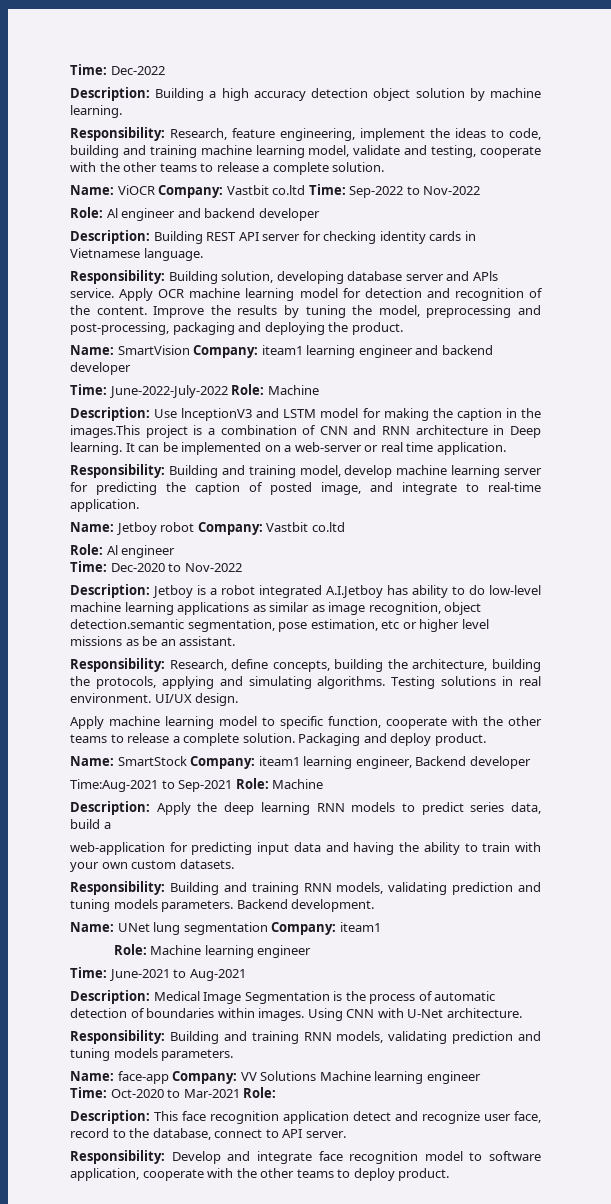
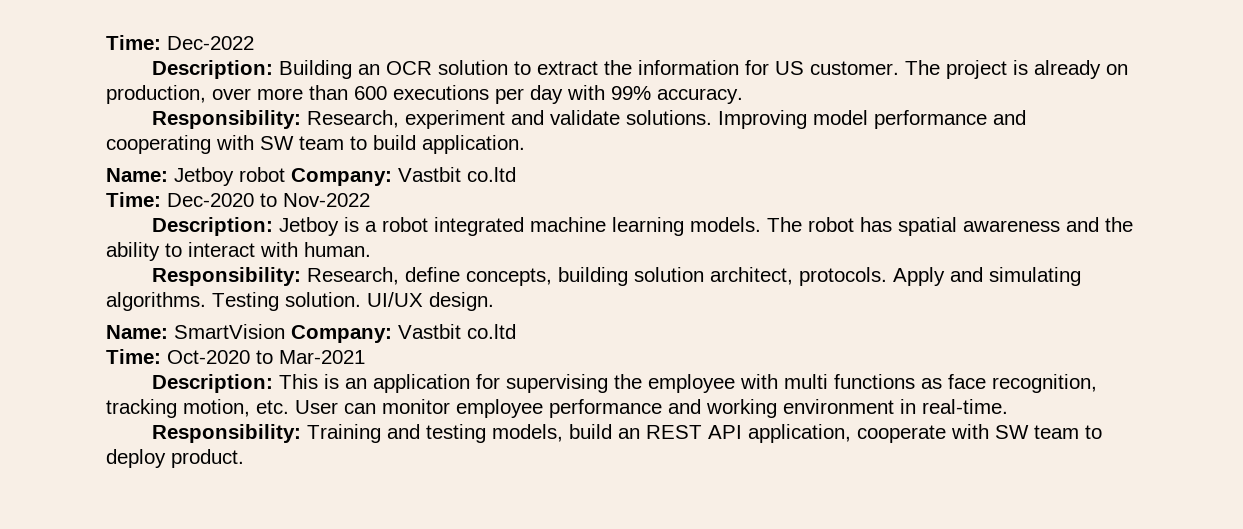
- Description: Building a high accuracy detection object solution by machine learning.
- Responsibility: Research, feature engineering, implement the ideas to code, building and training machine learning model, validate and testing, cooperate with the other teams to release a complete solution.
- Name: ViOCR Company: Vastbit co.ltd Time: Sep-2022 to Nov-2022
- Role: Al engineer and backend developer
- Description: Building REST API server for checking identity cards in Vietnamese language.
- Responsibility: Building solution, developing database server and APls service. Apply OCR machine learning model for detection and recognition of the content. Improve the results by tuning the model, preprocessing and post-processing, packaging and deploying the product.
- Name: SmartVision Company: iteam1 learning engineer and backend developer
- Time: June-2022-July-2022 Role: Machine
- Description: Use lnceptionV3 and LSTM model for making the caption in the images.This project is a combination of CNN and RNN architecture in Deep learning. It can be implemented on a web-server or real time application.
- Responsibility: Building and training model, develop machine learning server for predicting the caption of posted image, and integrate to real-time application.
+ Description: Building an OCR solution to extract the information for US customer. The project is already on production, over more than 600 executions per day with 99% accuracy.
+ Responsibility: Research, experiment and validate solutions. Improving model performance and cooperating with SW team to build application.
  Name: Jetboy robot Company: Vastbit co.ltd
- Role: Al engineer
- Description: Jetboy is a robot integrated A.I.Jetboy has ability to do low-level machine learning applications as similar as image recognition, object detection.semantic segmentation, pose estimation, etc or higher level missions as be an assistant.
+ Description: Jetboy is a robot integrated machine learning models. The robot has spatial awareness and the ability to interact with human.
- Responsibility: Research, define concepts, building the architecture, building the protocols, applying and simulating algorithms. Testing solutions in real environment. UI/UX design.
- Apply machine learning model to specific function, cooperate with the other teams to release a complete solution. Packaging and deploy product.
- Name: SmartStock Company: iteam1 learning engineer, Backend developer
- Time:Aug-2021 to Sep-2021 Role: Machine
- Description: Apply the deep learning RNN models to predict series data, build a
- web-application for predicting input data and having the ability to train with your own custom datasets.
- Responsibility: Building and training RNN models, validating prediction and tuning models parameters. Backend development.
- Name: UNet lung segmentation Company: iteam1
- Role: Machine learning engineer
- Time: June-2021 to Aug-2021
- Description: Medical Image Segmentation is the process of automatic detection of boundaries within images. Using CNN with U-Net architecture.
- Responsibility: Building and training RNN models, validating prediction and tuning models parameters.
- Name: face-app Company: VV Solutions Machine learning engineer
+ Responsibility: Research, define concepts, building solution architect, protocols. Apply and simulating algorithms. Testing solution. UI/UX design.
+ Name: SmartVision Company: Vastbit co.ltd
- Time: Oct-2020 to Mar-2021 Role:
+ Time: Oct-2020 to Mar-2021
- Description: This face recognition application detect and recognize user face, record to the database, connect to API server.
- Responsibility: Develop and integrate face recognition model to software application, cooperate with the other teams to deploy product.
+ Description: This is an application for supervising the employee with multi functions as face recognition, tracking motion, etc. User can monitor employee performance and working environment in real-time.
+ Responsibility: Training and testing models, build an REST API application, cooperate with SW team to deploy product.

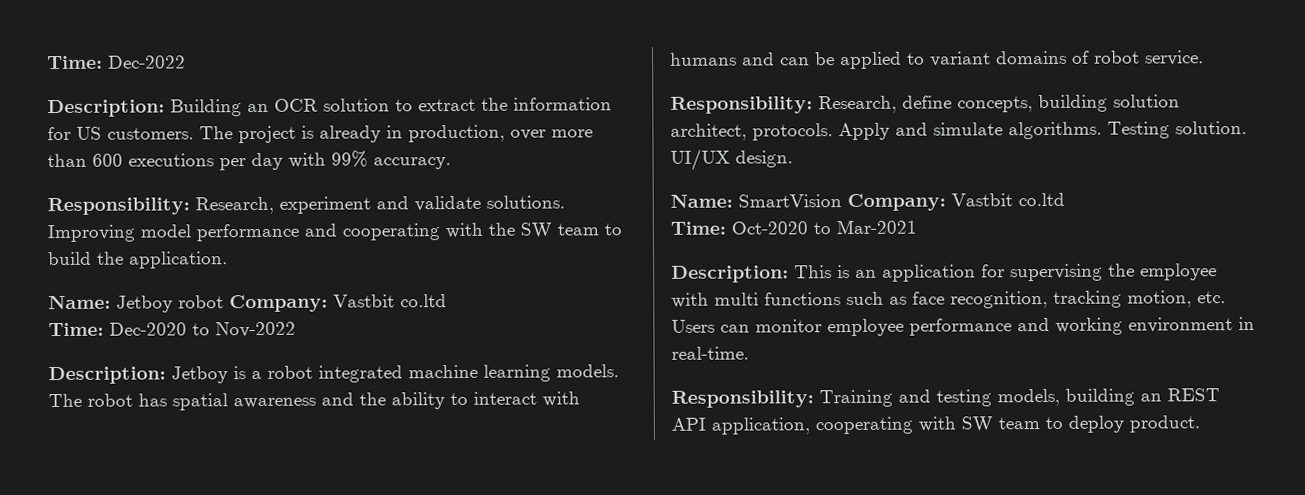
- Description: Building an OCR solution to extract the information for US customer.
+ Description: Building an OCR solution to extract the information for US customers.
- The project is already on production, over more than 600 executions per day with 99% accuracy.
+ The project is already in production, over more than 600 executions per day with 99% accuracy.
- Improving model performance and cooperating with SW team to build application.
+ Improving model performance and cooperating with the SW team to build the application.
- The robot has spatial awareness and the ability to interact with human.
+ The robot has spatial awareness and the ability to interact with humans and can be applied to variant domains of robot service.
- Apply and simulating algorithms.
+ Apply and simulate algorithms.
- Description: This is an application for supervising the employee with multi functions as face recognition, tracking motion, etc. User can monitor employee performance and working environment in real-time.
+ Description: This is an application for supervising the employee with multi functions such as face recognition, tracking motion, etc. Users can monitor employee performance and working environment in real-time.
- Responsibility: Training and testing models, build an REST API application, cooperate with SW team to deploy product.
+ Responsibility: Training and testing models, building an REST API application, cooperating with SW team to deploy product.

